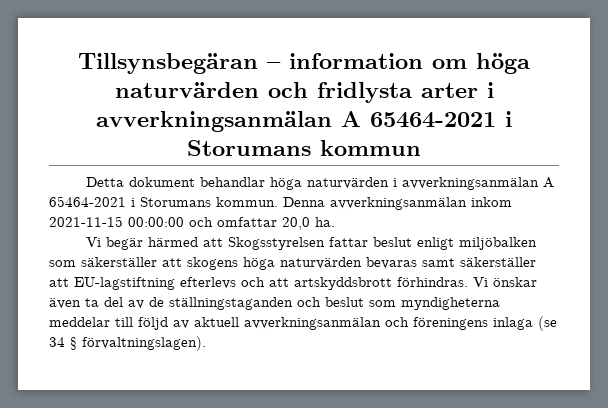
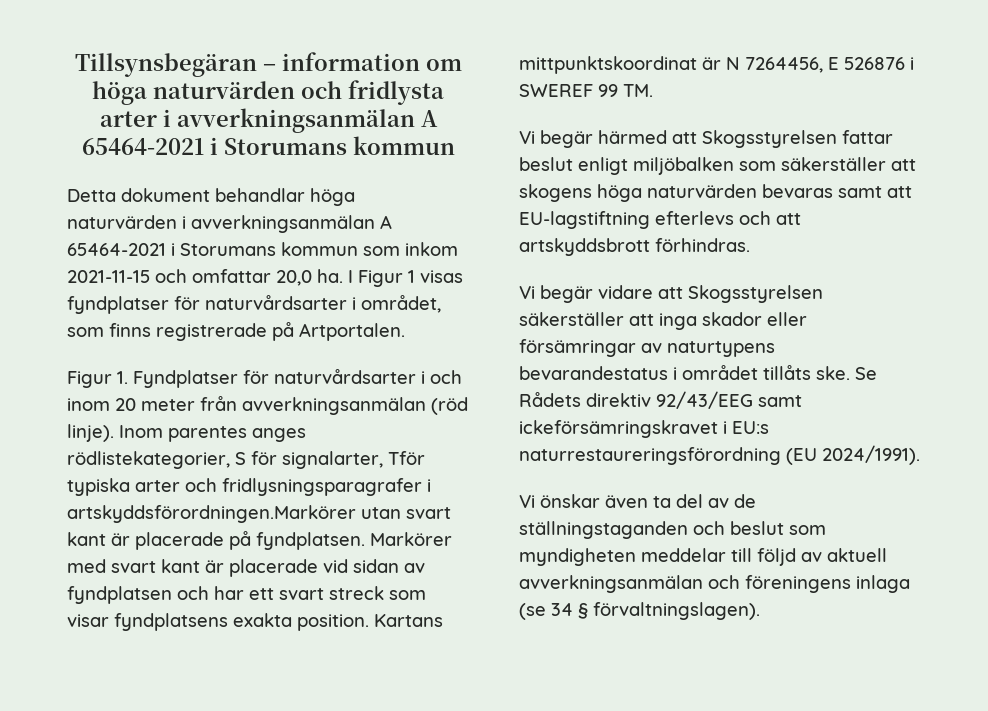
- Detta dokument behandlar höga naturvärden i avverkningsanmälan A 65464-2021 i Storumans kommun. Denna avverkningsanmälan inkom 2021-11-15 00:00:00 och omfattar 20,0 ha.
+ Detta dokument behandlar höga naturvärden i avverkningsanmälan A 65464-2021 i Storumans kommun som inkom 2021-11-15 och omfattar 20,0 ha. I Figur 1 visas fyndplatser för naturvårdsarter i området, som finns registrerade på Artportalen.
+ Figur 1. Fyndplatser för naturvårdsarter i och inom 20 meter från avverkningsanmälan (röd linje). Inom parentes anges rödlistekategorier, S för signalarter, Tför typiska arter och fridlysningsparagrafer i artskyddsförordningen.Markörer utan svart kant är placerade på fyndplatsen. Markörer med svart kant är placerade vid sidan av fyndplatsen och har ett svart streck som visar fyndplatsens exakta position. Kartans mittpunktskoordinat är N 7264456, E 526876 i SWEREF 99 TM.
- Vi begär härmed att Skogsstyrelsen fattar beslut enligt miljöbalken som säkerställer att skogens höga naturvärden bevaras samt säkerställer att EU-lagstiftning efterlevs och att artskyddsbrott förhindras. Vi önskar även ta del av de ställningstaganden och beslut som myndigheterna meddelar till följd av aktuell avverkningsanmälan och föreningens inlaga (se 34 § förvaltningslagen).
+ Vi begär härmed att Skogsstyrelsen fattar beslut enligt miljöbalken som säkerställer att skogens höga naturvärden bevaras samt att EU-lagstiftning efterlevs och att artskyddsbrott förhindras.
+ Vi begär vidare att Skogsstyrelsen säkerställer att inga skador eller försämringar av naturtypens bevarandestatus i området tillåts ske. Se Rådets direktiv 92/43/EEG samt ickeförsämringskravet i EU:s naturrestaureringsförordning (EU 2024/1991).
+ Vi önskar även ta del av de ställningstaganden och beslut som myndigheten meddelar till följd av aktuell avverkningsanmälan och föreningens inlaga (se 34 § förvaltningslagen).

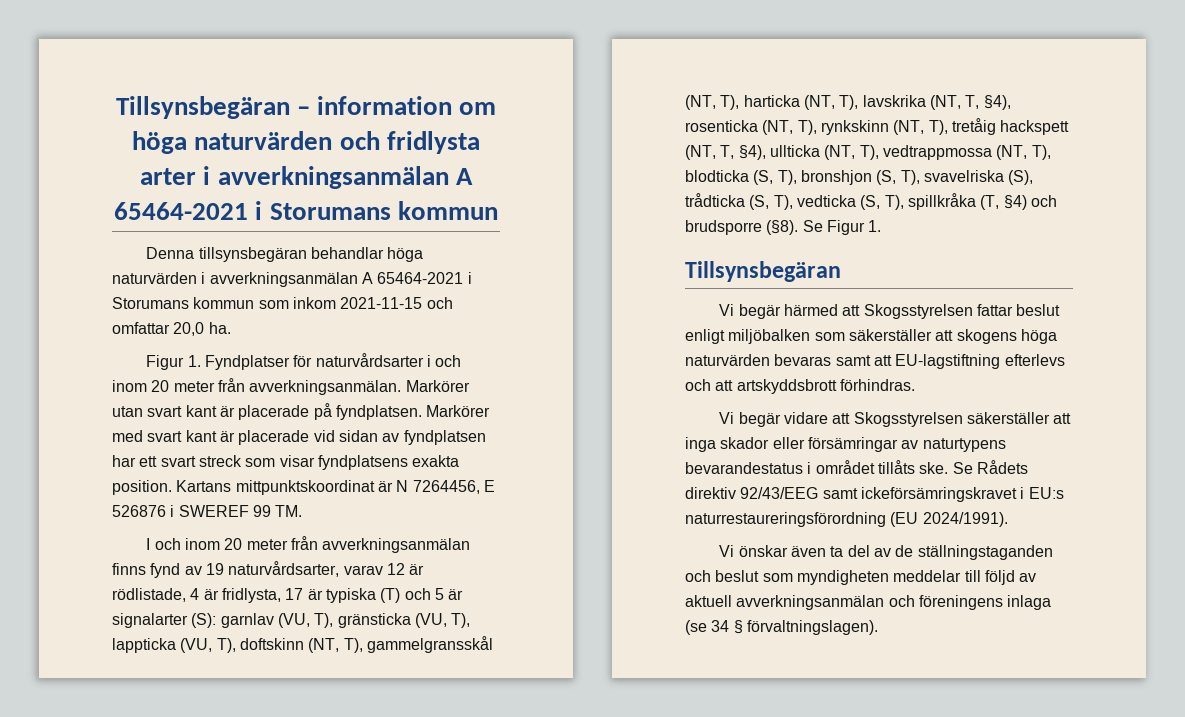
- Detta dokument behandlar höga naturvärden i avverkningsanmälan A 65464-2021 i Storumans kommun som inkom 2021-11-15 och omfattar 20,0 ha. I Figur 1 visas fyndplatser för naturvårdsarter i området, som finns registrerade på Artportalen.
+ Denna tillsynsbegäran behandlar höga naturvärden i avverkningsanmälan A 65464-2021 i Storumans kommun som inkom 2021-11-15 och omfattar 20,0 ha.
- Figur 1. Fyndplatser för naturvårdsarter i och inom 20 meter från avverkningsanmälan (röd linje). Inom parentes anges rödlistekategorier, S för signalarter, Tför typiska arter och fridlysningsparagrafer i artskyddsförordningen.Markörer utan svart kant är placerade på fyndplatsen.
+ Figur 1. Fyndplatser för naturvårdsarter i och inom 20 meter från avverkningsanmälan. Markörer utan svart kant är placerade på fyndplatsen.
- Markörer med svart kant är placerade vid sidan av fyndplatsen och har ett svart streck som visar fyndplatsens exakta position.
+ Markörer med svart kant är placerade vid sidan av fyndplatsen har ett svart streck som visar fyndplatsens exakta position.
+ I och inom 20 meter från avverkningsanmälan finns fynd av 19 naturvårdsarter, varav 12 är rödlistade, 4 är fridlysta, 17 är typiska (T) och 5 är signalarter (S): garnlav (VU, T), gränsticka (VU, T), lappticka (VU, T), doftskinn (NT, T), gammelgransskål (NT, T), harticka (NT, T), lavskrika (NT, T, §4), rosenticka (NT, T), rynkskinn (NT, T), tretåig hackspett (NT, T, §4), ullticka (NT, T), vedtrappmossa (NT, T), blodticka (S, T), bronshjon (S, T), svavelriska (S), trådticka (S, T), vedticka (S, T), spillkråka (T, §4) och brudsporre (§8). Se Figur 1.
+ Tillsynsbegäran

